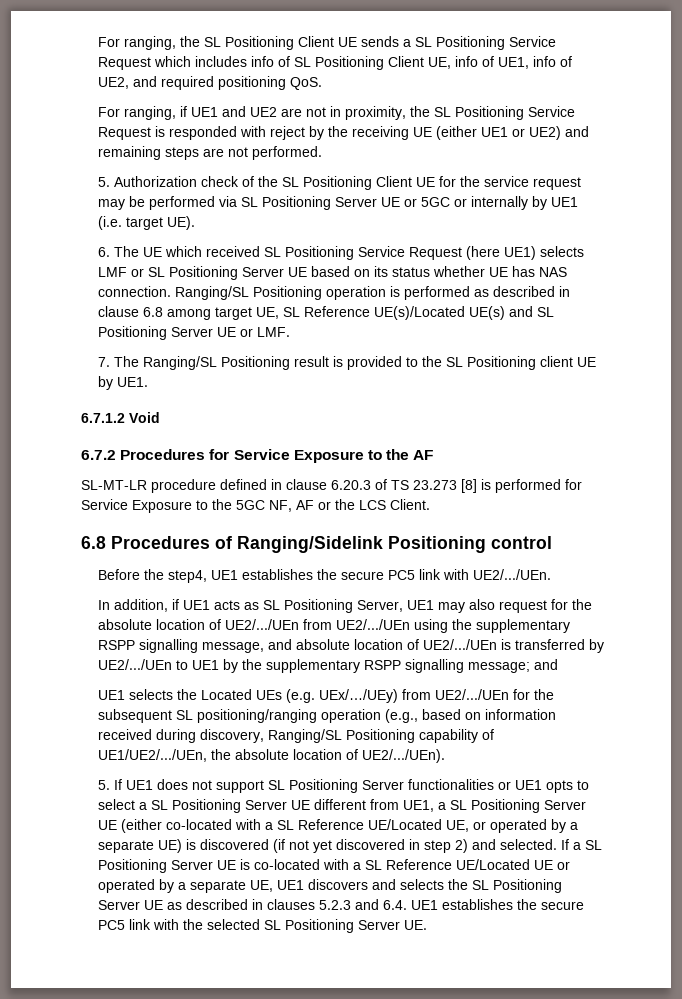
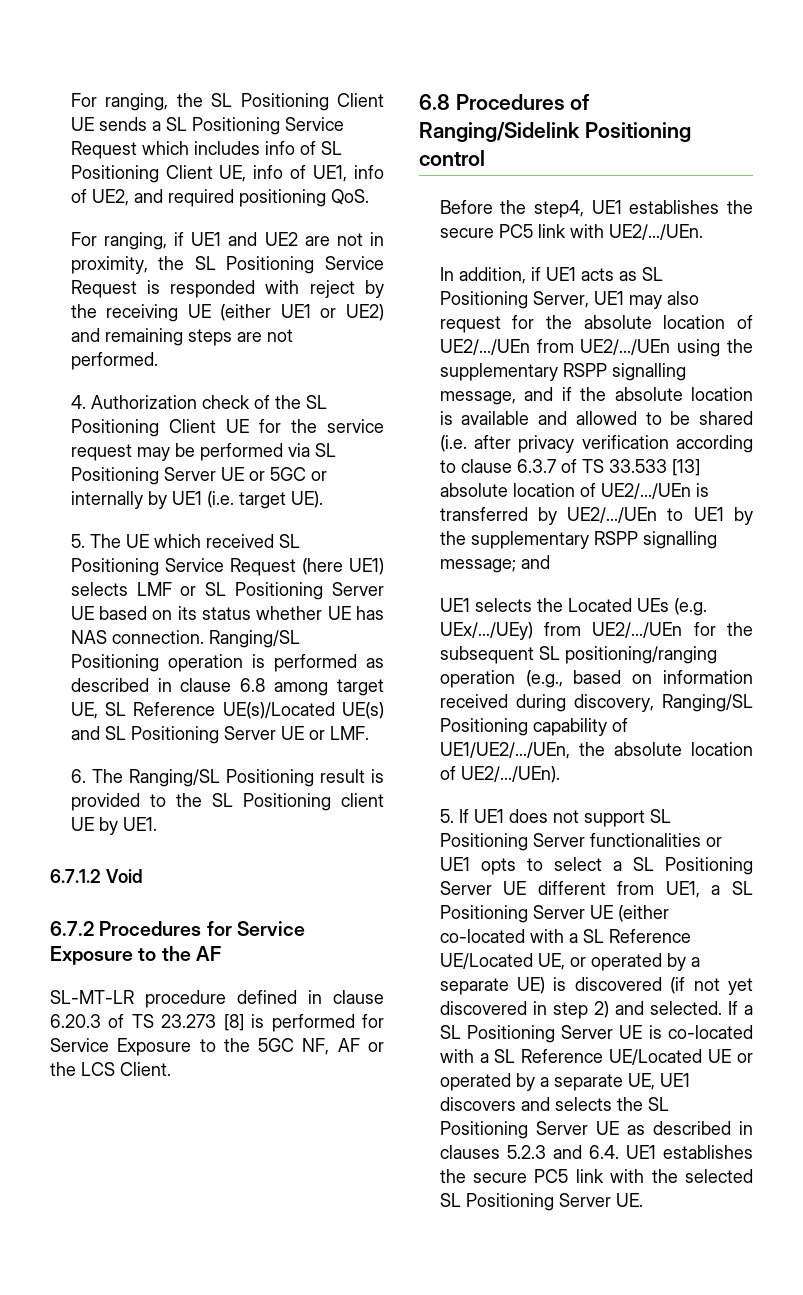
- 5. Authorization check of the SL Positioning Client UE for the service request may be performed via SL Positioning Server UE or 5GC or internally by UE1 (i.e. target UE).
+ 4. Authorization check of the SL Positioning Client UE for the service request may be performed via SL Positioning Server UE or 5GC or internally by UE1 (i.e. target UE).
- 6. The UE which received SL Positioning Service Request (here UE1) selects LMF or SL Positioning Server UE based on its status whether UE has NAS connection.
+ 5. The UE which received SL Positioning Service Request (here UE1) selects LMF or SL Positioning Server UE based on its status whether UE has NAS connection.
- 7. The Ranging/SL Positioning result is provided to the SL Positioning client UE by UE1.
+ 6. The Ranging/SL Positioning result is provided to the SL Positioning client UE by UE1.
- In addition, if UE1 acts as SL Positioning Server, UE1 may also request for the absolute location of UE2/.../UEn from UE2/.../UEn using the supplementary RSPP signalling message, and absolute location of UE2/.../UEn is transferred by UE2/.../UEn to UE1 by the supplementary RSPP signalling message; and
+ In addition, if UE1 acts as SL Positioning Server, UE1 may also request for the absolute location of UE2/.../UEn from UE2/.../UEn using the supplementary RSPP signalling message, and if the absolute location is available and allowed to be shared (i.e. after privacy verification according to clause 6.3.7 of TS 33.533 [13] absolute location of UE2/.../UEn is transferred by UE2/.../UEn to UE1 by the supplementary RSPP signalling message; and

